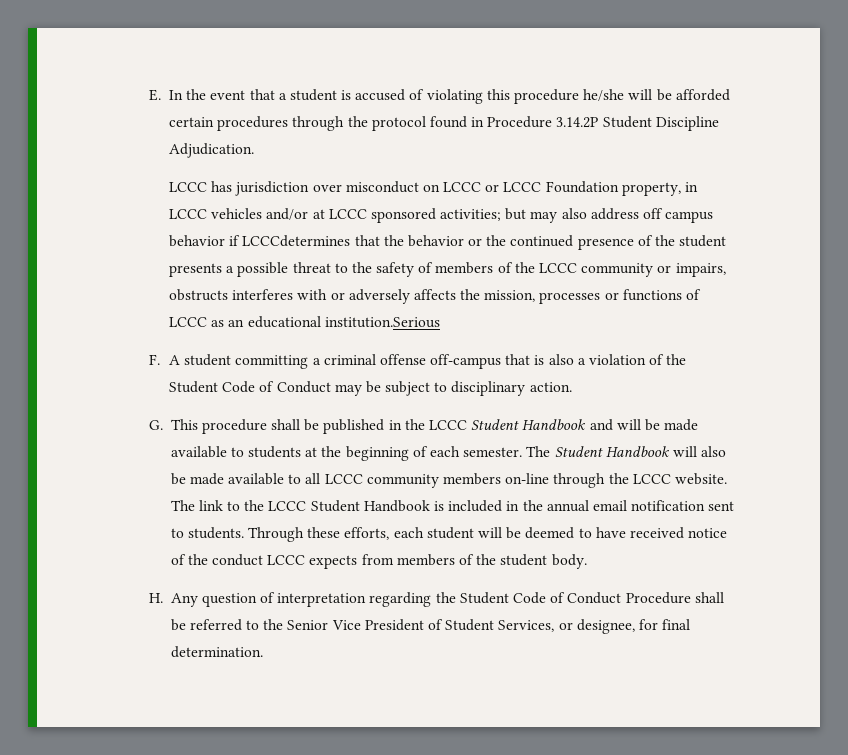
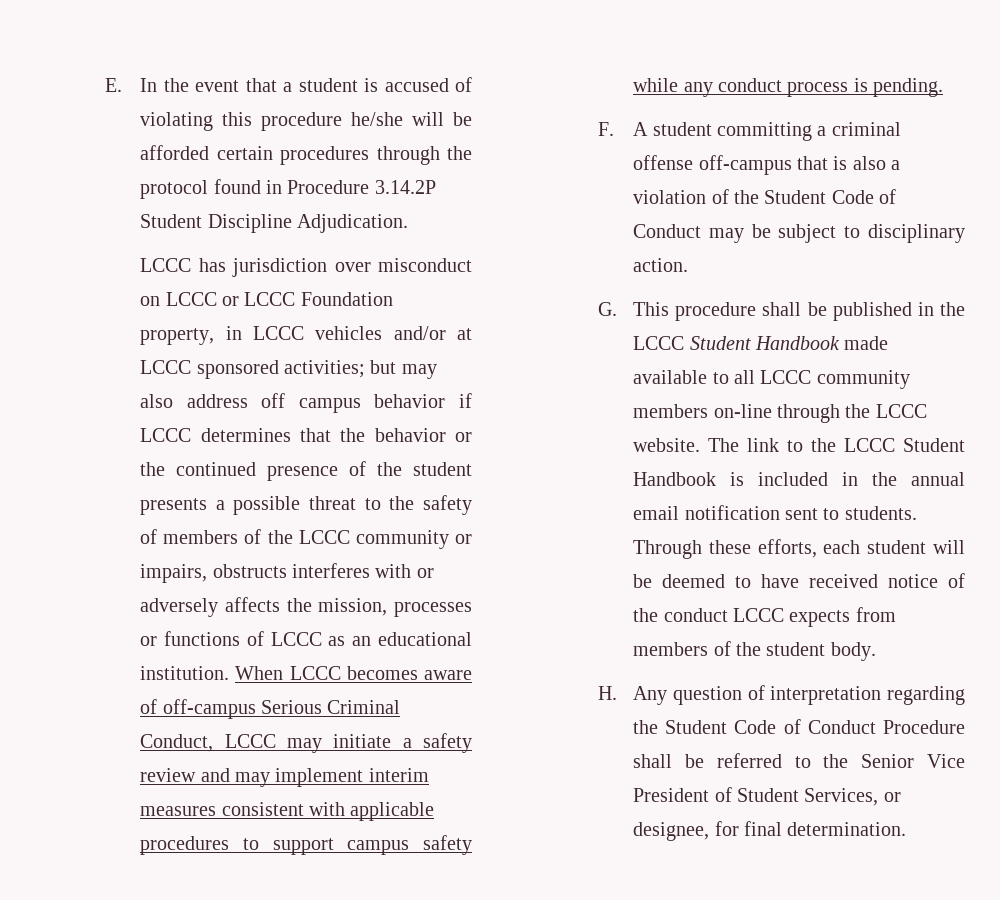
- but may also address off campus behavior if LCCCdetermines that the behavior or the continued presence of the student presents a possible threat to the safety of members of the LCCC community or impairs, obstructs interferes with or adversely affects the mission, processes or functions of LCCC as an educational institution.Serious
+ but may also address off campus behavior if LCCC determines that the behavior or the continued presence of the student presents a possible threat to the safety of members of the LCCC community or impairs, obstructs interferes with or adversely affects the mission, processes or functions of LCCC as an educational institution. When LCCC becomes aware of off-campus Serious Criminal Conduct, LCCC may initiate a safety review and may implement interim measures consistent with applicable procedures to support campus safety while any conduct process is pending.
- G. This procedure shall be published in the LCCC Student Handbook and will be made available to students at the beginning of each semester. The Student Handbook will also be made available to all LCCC community members on-line through the LCCC website.
+ G. This procedure shall be published in the LCCC Student Handbook made available to all LCCC community members on-line through the LCCC website.

